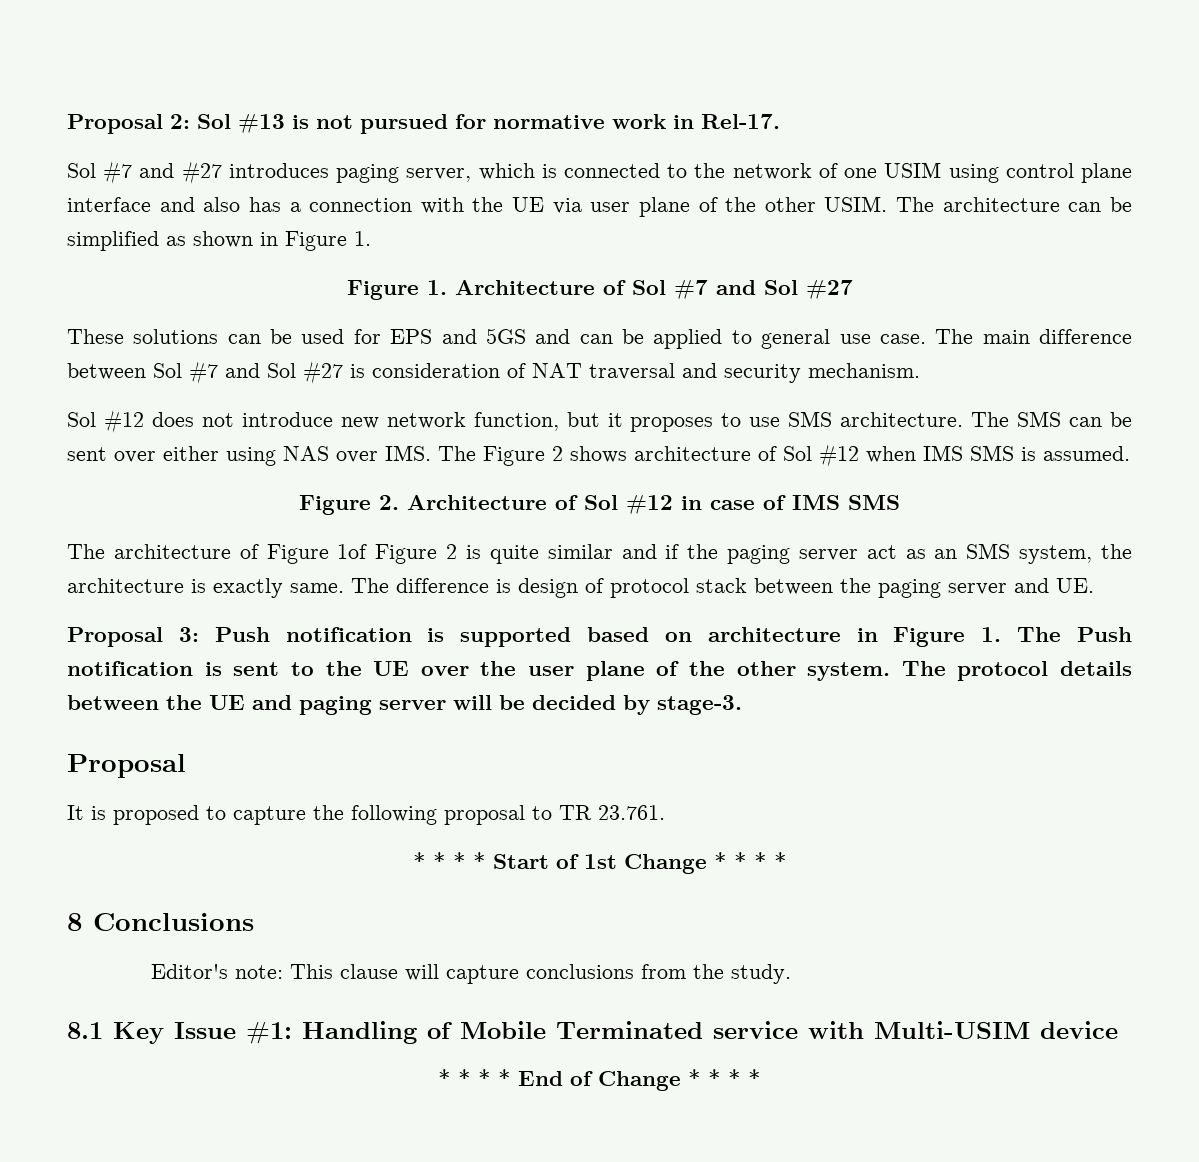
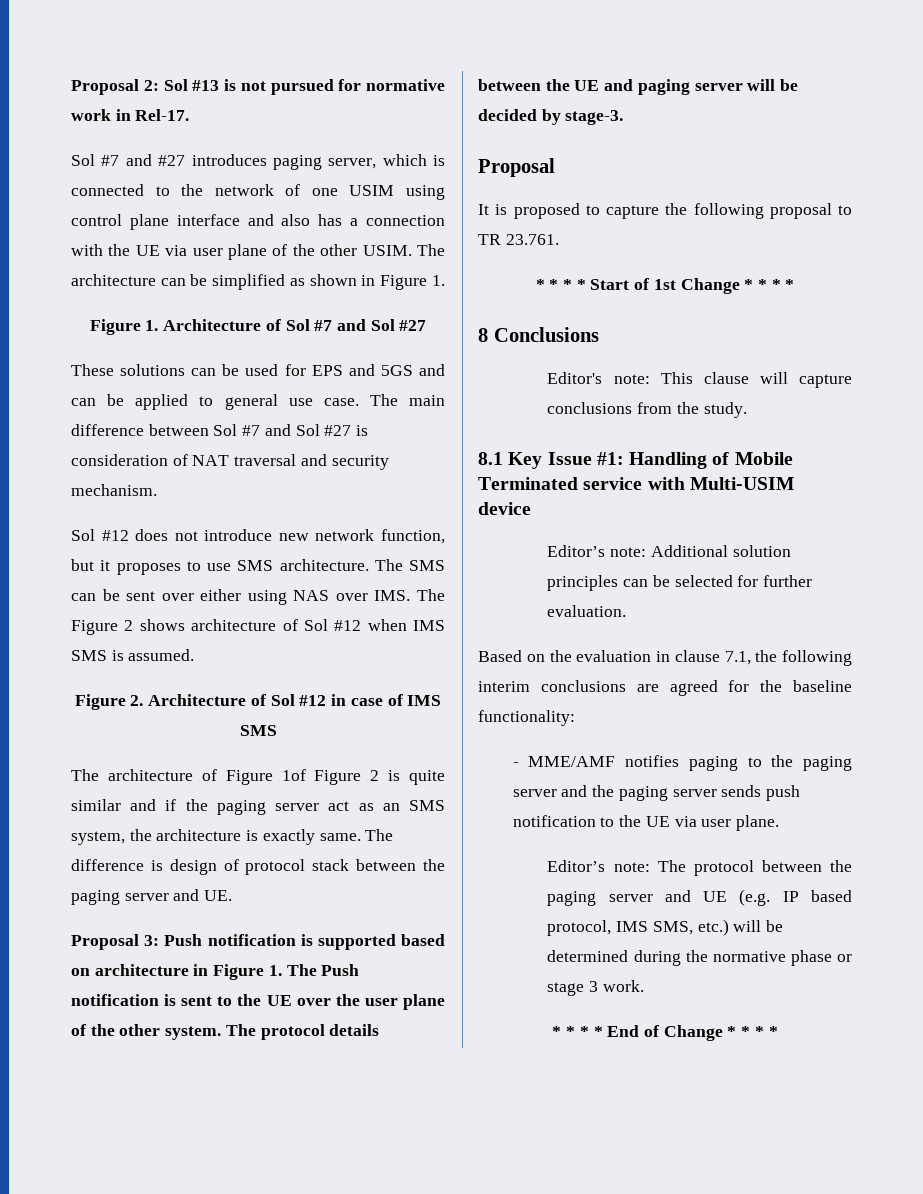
+ Editor’s note: Additional solution principles can be selected for further evaluation.
+ Based on the evaluation in clause 7.1, the following interim conclusions are agreed for the baseline functionality:
+ - MME/AMF notifies paging to the paging server and the paging server sends push notification to the UE via user plane.
+ Editor’s note: The protocol between the paging server and UE (e.g. IP based protocol, IMS SMS, etc.) will be determined during the normative phase or stage 3 work.

